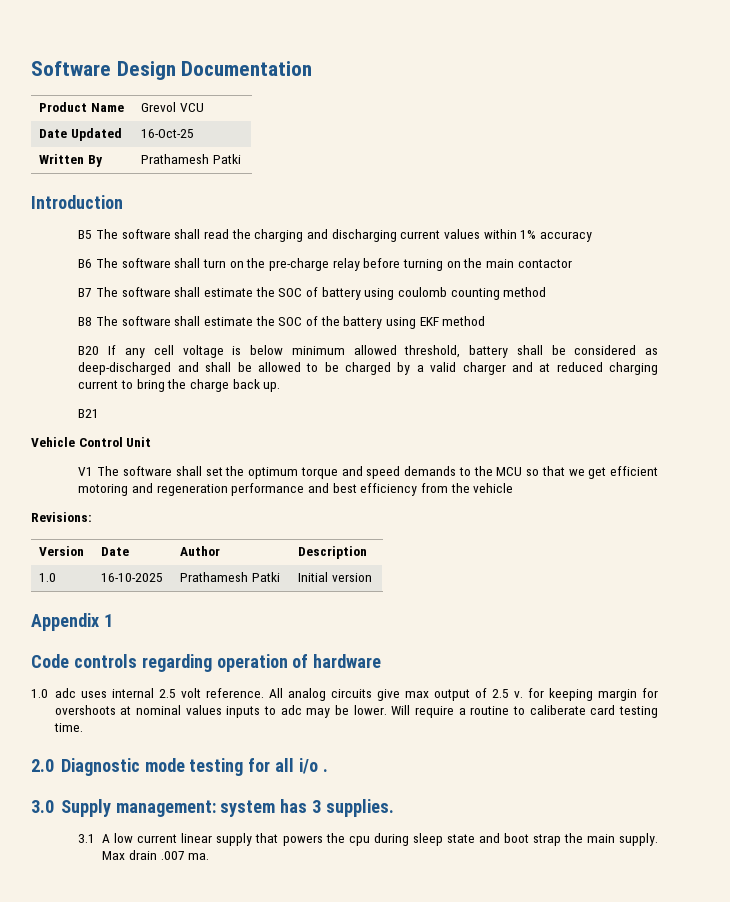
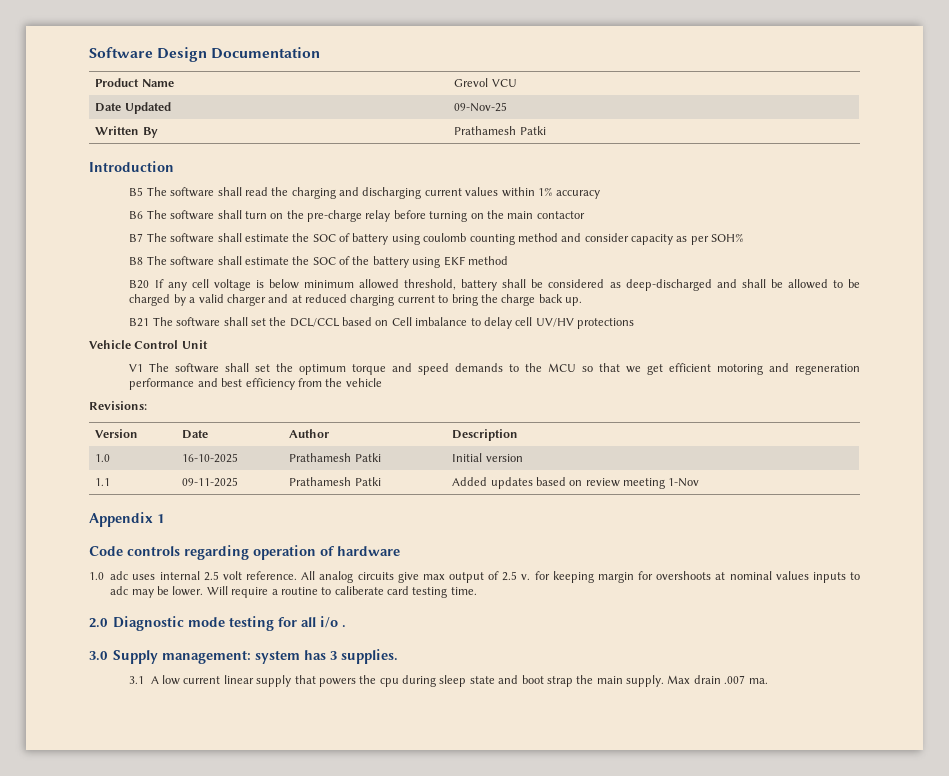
- Date Updated | 16-Oct-25
+ Date Updated | 09-Nov-25
- B7 The software shall estimate the SOC of battery using coulomb counting method
+ B7 The software shall estimate the SOC of battery using coulomb counting method and consider capacity as per SOH%
- B21
+ B21 The software shall set the DCL/CCL based on Cell imbalance to delay cell UV/HV protections
+ 1.1 | 09-11-2025 | Prathamesh Patki | Added updates based on review meeting 1-Nov

